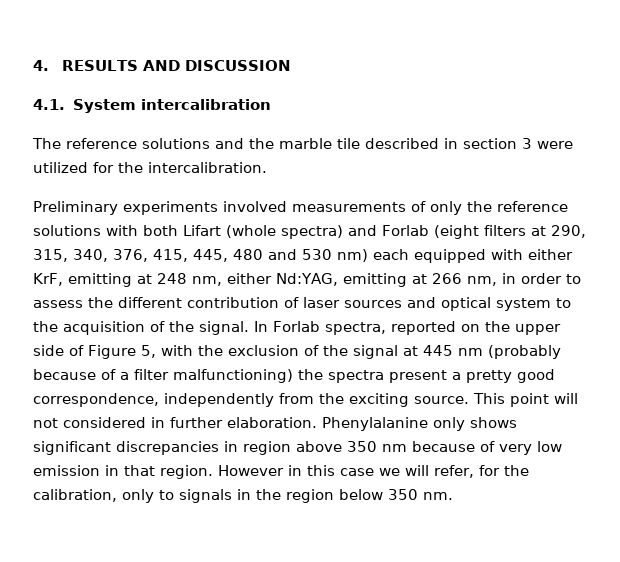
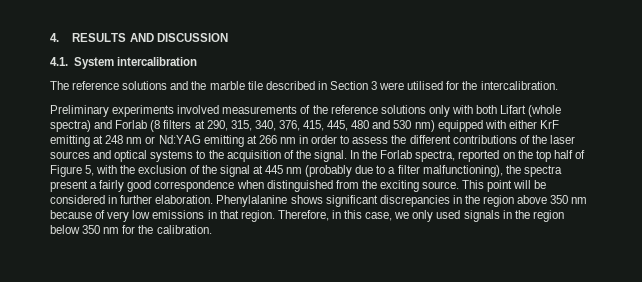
- The reference solutions and the marble tile described in section 3 were utilized for the intercalibration.
+ The reference solutions and the marble tile described in Section 3 were utilised for the intercalibration.
- Preliminary experiments involved measurements of only the reference solutions with both Lifart (whole spectra) and Forlab (eight filters at 290, 315, 340, 376, 415, 445, 480 and 530 nm) each equipped with either KrF, emitting at 248 nm, either Nd:YAG, emitting at 266 nm, in order to assess the different contribution of laser sources and optical system to the acquisition of the signal.
+ Preliminary experiments involved measurements of the reference solutions only with both Lifart (whole spectra) and Forlab (8 filters at 290, 315, 340, 376, 415, 445, 480 and 530 nm) equipped with either KrF emitting at 248 nm or Nd:YAG emitting at 266 nm in order to assess the different contributions of the laser sources and optical systems to the acquisition of the signal.
- In Forlab spectra, reported on the upper side of Figure 5, with the exclusion of the signal at 445 nm (probably because of a filter malfunctioning) the spectra present a pretty good correspondence, independently from the exciting source.
+ In the Forlab spectra, reported on the top half of Figure 5, with the exclusion of the signal at 445 nm (probably due to a filter malfunctioning), the spectra present a fairly good correspondence when distinguished from the exciting source.
- This point will not considered in further elaboration.
+ This point will be considered in further elaboration.
- Phenylalanine only shows significant discrepancies in region above 350 nm because of very low emission in that region.
+ Phenylalanine shows significant discrepancies in the region above 350 nm because of very low emissions in that region.
- However in this case we will refer, for the calibration, only to signals in the region below 350 nm.
+ Therefore, in this case, we only used signals in the region below 350 nm for the calibration.

